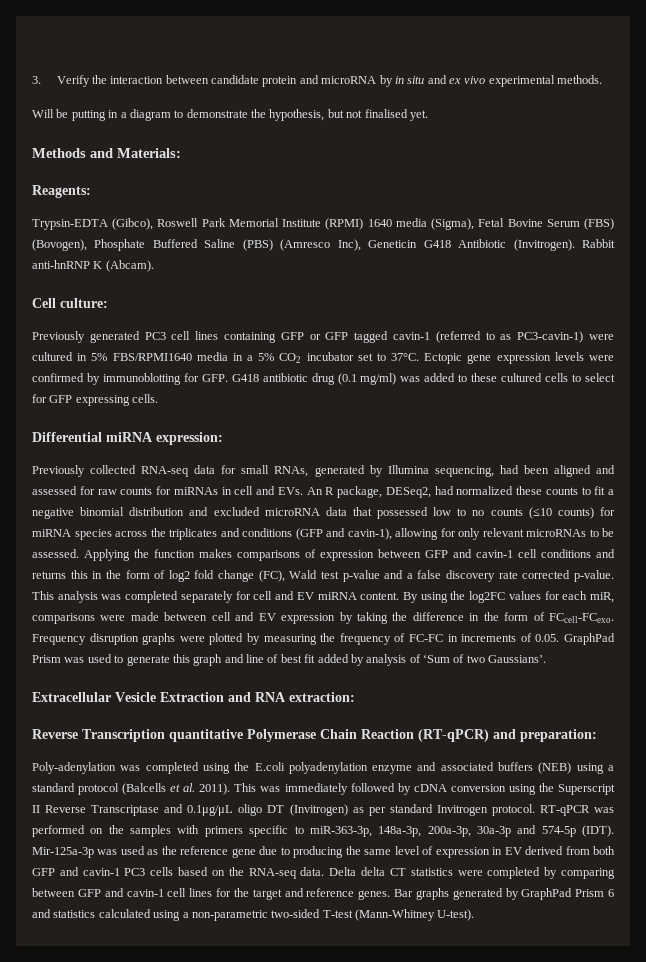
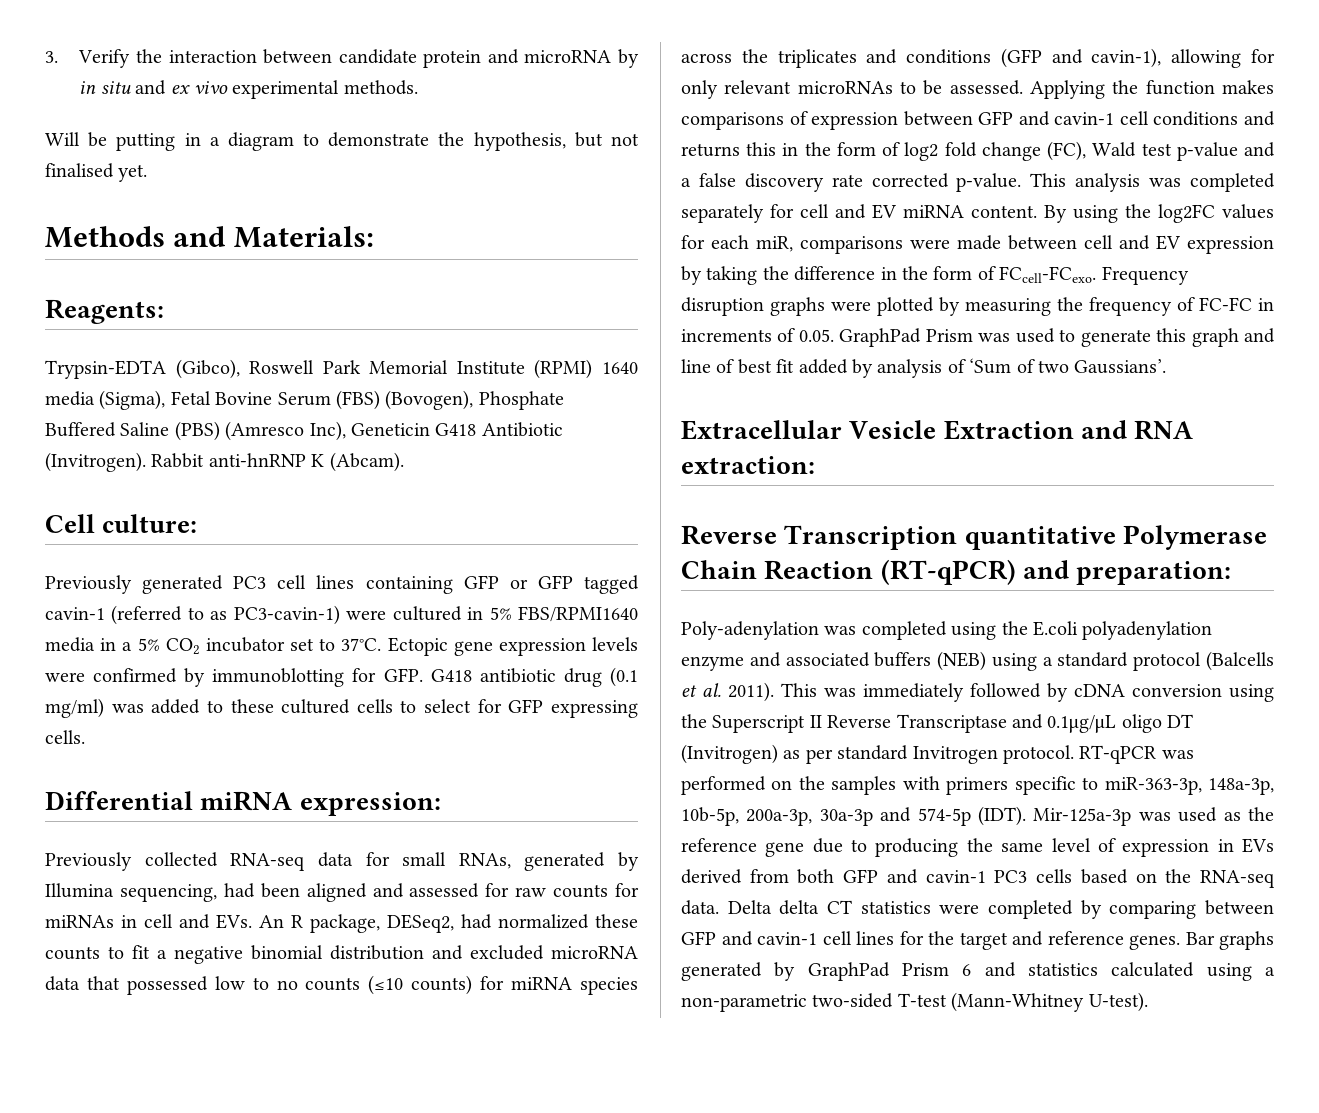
- RT-qPCR was performed on the samples with primers specific to miR-363-3p, 148a-3p, 200a-3p, 30a-3p and 574-5p (IDT).
+ RT-qPCR was performed on the samples with primers specific to miR-363-3p, 148a-3p, 10b-5p, 200a-3p, 30a-3p and 574-5p (IDT).
- Mir-125a-3p was used as the reference gene due to producing the same level of expression in EV derived from both GFP and cavin-1 PC3 cells based on the RNA-seq data.
+ Mir-125a-3p was used as the reference gene due to producing the same level of expression in EVs derived from both GFP and cavin-1 PC3 cells based on the RNA-seq data.

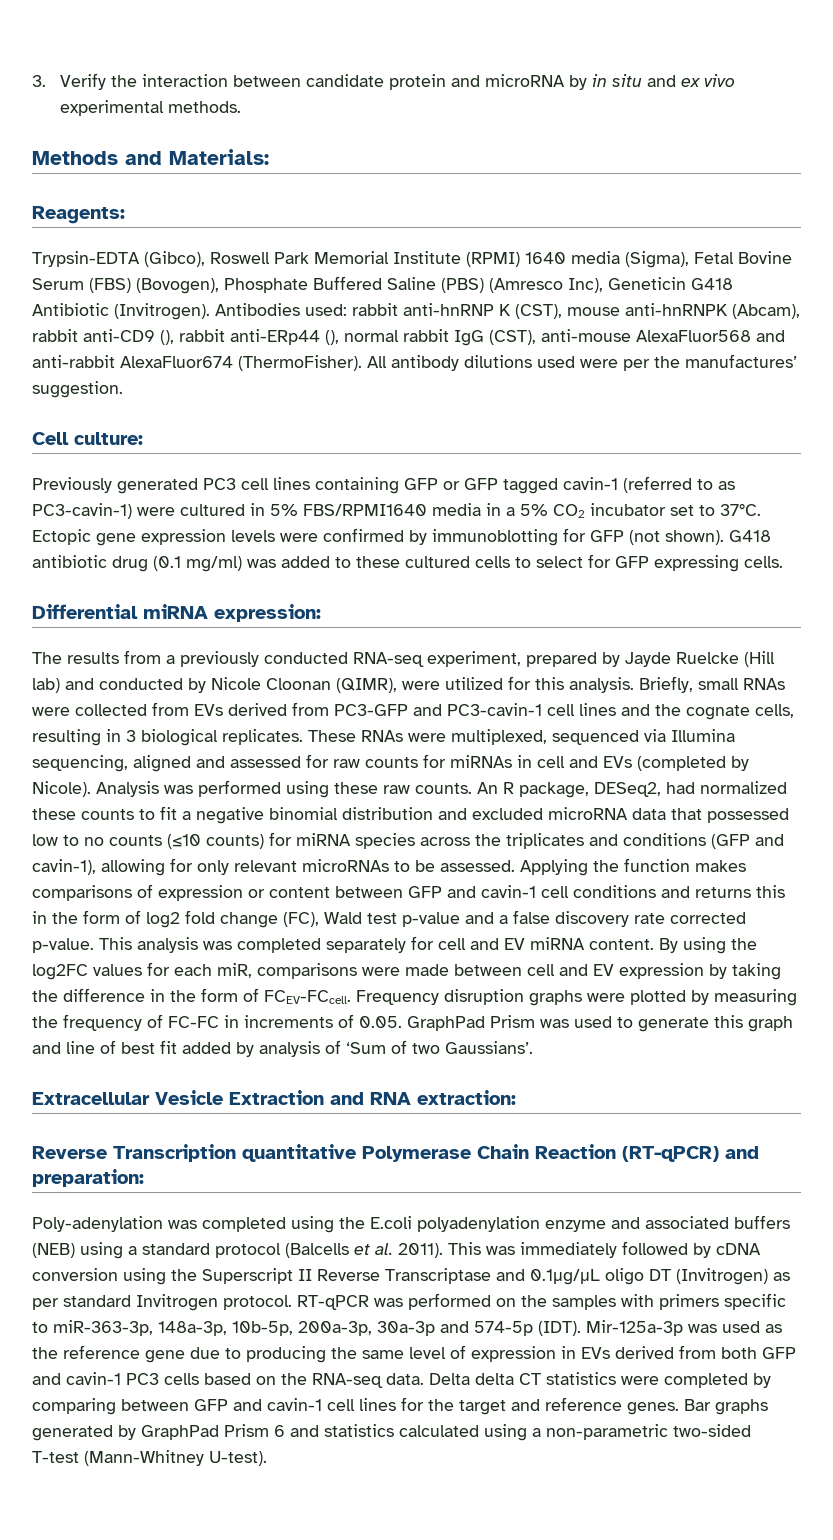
- Will be putting in a diagram to demonstrate the hypothesis, but not finalised yet.
- Rabbit anti-hnRNP K (Abcam).
+ Antibodies used: rabbit anti-hnRNP K (CST), mouse anti-hnRNPK (Abcam), rabbit anti-CD9 (), rabbit anti-ERp44 (), normal rabbit IgG (CST), anti-mouse AlexaFluor568 and anti-rabbit AlexaFluor674 (ThermoFisher). All antibody dilutions used were per the manufactures’ suggestion.
- Ectopic gene expression levels were confirmed by immunoblotting for GFP. G418 antibiotic drug (0.1 mg/ml) was added to these cultured cells to select for GFP expressing cells.
+ Ectopic gene expression levels were confirmed by immunoblotting for GFP (not shown). G418 antibiotic drug (0.1 mg/ml) was added to these cultured cells to select for GFP expressing cells.
- Previously collected RNA-seq data for small RNAs, generated by Illumina sequencing, had been aligned and assessed for raw counts for miRNAs in cell and EVs. An R package, DESeq2, had normalized these counts to fit a negative binomial distribution and excluded microRNA data that possessed low to no counts (≤10 counts) for miRNA species across the triplicates and conditions (GFP and cavin-1), allowing for only relevant microRNAs to be assessed.
+ The results from a previously conducted RNA-seq experiment, prepared by Jayde Ruelcke (Hill lab) and conducted by Nicole Cloonan (QIMR), were utilized for this analysis. Briefly, small RNAs were collected from EVs derived from PC3-GFP and PC3-cavin-1 cell lines and the cognate cells, resulting in 3 biological replicates. These RNAs were multiplexed, sequenced via Illumina sequencing, aligned and assessed for raw counts for miRNAs in cell and EVs (completed by Nicole). Analysis was performed using these raw counts. An R package, DESeq2, had normalized these counts to fit a negative binomial distribution and excluded microRNA data that possessed low to no counts (≤10 counts) for miRNA species across the triplicates and conditions (GFP and cavin-1), allowing for only relevant microRNAs to be assessed.
- Applying the function makes comparisons of expression between GFP and cavin-1 cell conditions and returns this in the form of log2 fold change (FC), Wald test p-value and a false discovery rate corrected p-value.
+ Applying the function makes comparisons of expression or content between GFP and cavin-1 cell conditions and returns this in the form of log2 fold change (FC), Wald test p-value and a false discovery rate corrected p-value.
- By using the log2FC values for each miR, comparisons were made between cell and EV expression by taking the difference in the form of FCcell-FCexo.
+ By using the log2FC values for each miR, comparisons were made between cell and EV expression by taking the difference in the form of FCEV-FCcell.

